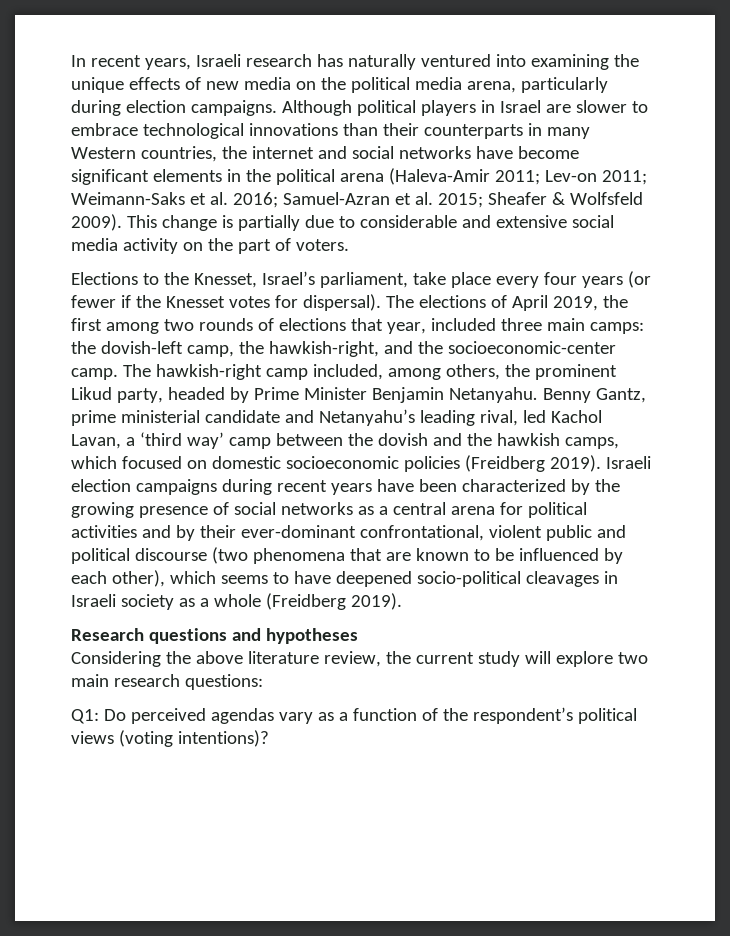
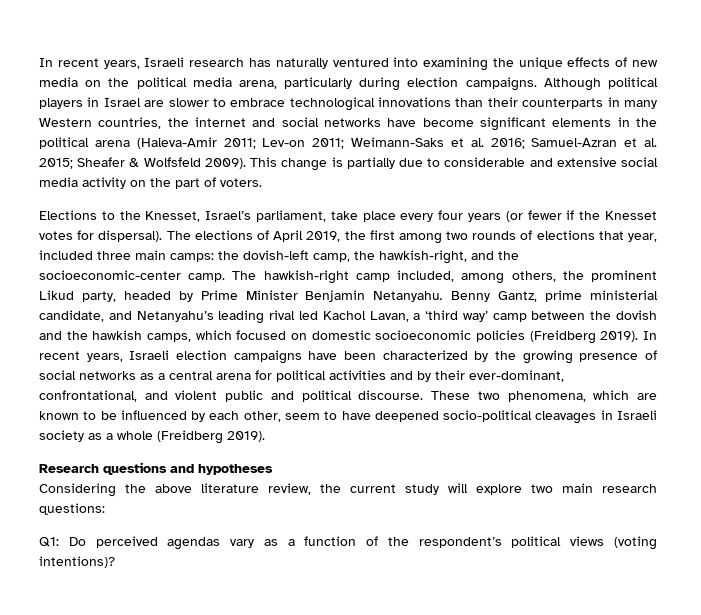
- Benny Gantz, prime ministerial candidate and Netanyahu’s leading rival, led Kachol Lavan, a ‘third way’ camp between the dovish and the hawkish camps, which focused on domestic socioeconomic policies (Freidberg 2019).
+ Benny Gantz, prime ministerial candidate, and Netanyahu’s leading rival led Kachol Lavan, a ‘third way’ camp between the dovish and the hawkish camps, which focused on domestic socioeconomic policies (Freidberg 2019).
- Israeli election campaigns during recent years have been characterized by the growing presence of social networks as a central arena for political activities and by their ever-dominant confrontational, violent public and political discourse (two phenomena that are known to be influenced by each other), which seems to have deepened socio-political cleavages in Israeli society as a whole (Freidberg 2019).
+ In recent years, Israeli election campaigns have been characterized by the growing presence of social networks as a central arena for political activities and by their ever-dominant, confrontational, and violent public and political discourse. These two phenomena, which are known to be influenced by each other, seem to have deepened socio-political cleavages in Israeli society as a whole (Freidberg 2019).

